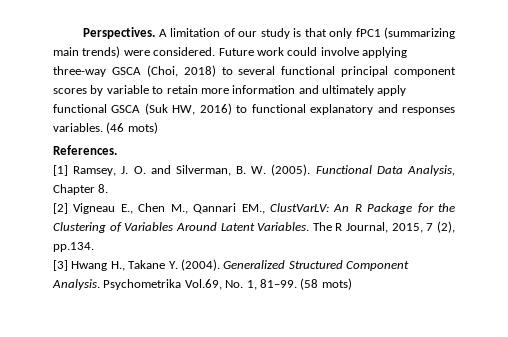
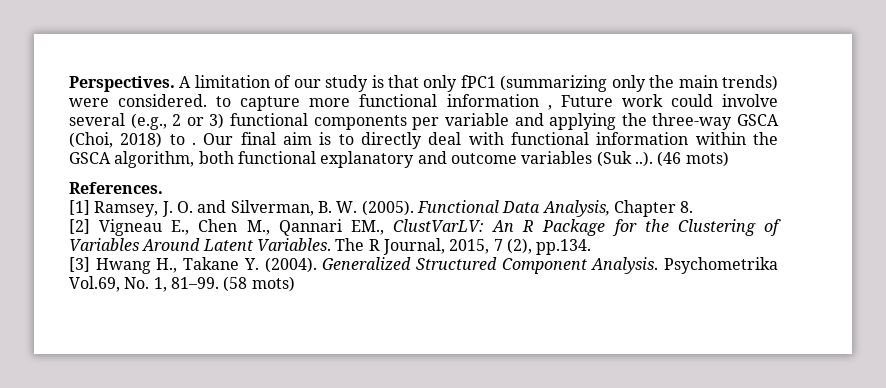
- A limitation of our study is that only fPC1 (summarizing main trends) were considered. Future work could involve applying three-way GSCA (Choi, 2018) to several functional principal component scores by variable to retain more information and ultimately apply functional GSCA (Suk HW, 2016) to functional explanatory and responses variables. (46 mots)
+ A limitation of our study is that only fPC1 (summarizing only the main trends) were considered. to capture more functional information , Future work could involve several (e.g., 2 or 3) functional components per variable and applying the three-way GSCA (Choi, 2018) to . Our final aim is to directly deal with functional information within the GSCA algorithm, both functional explanatory and outcome variables (Suk ..). (46 mots)

